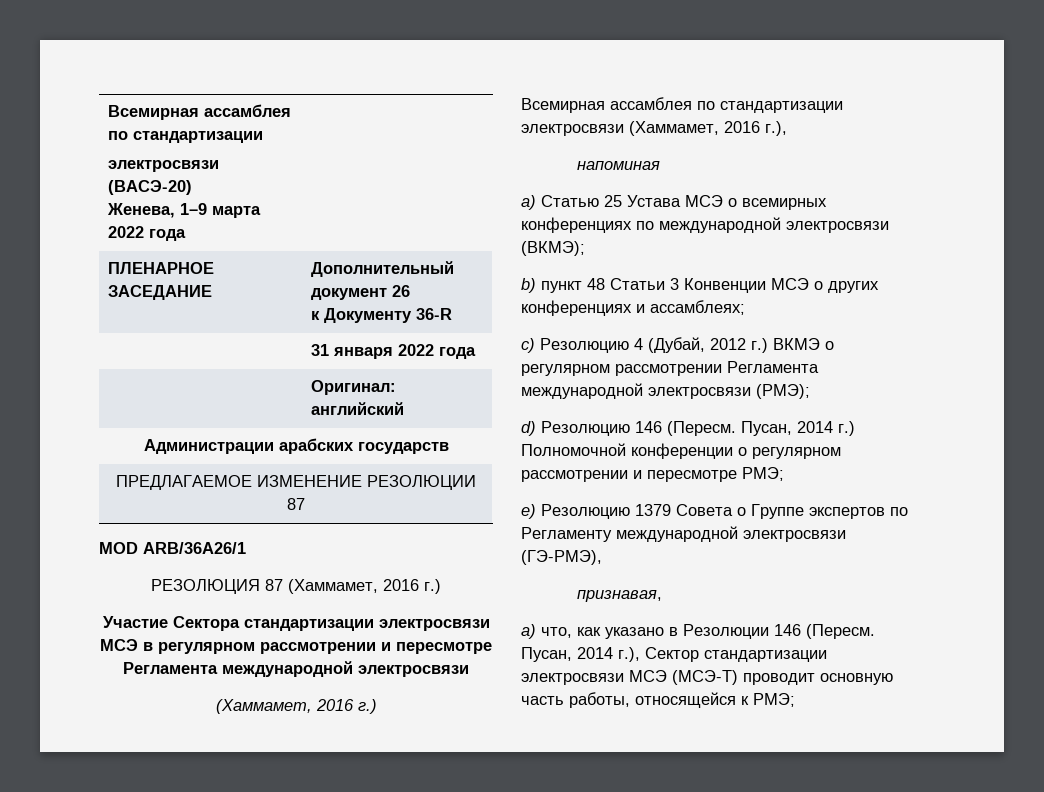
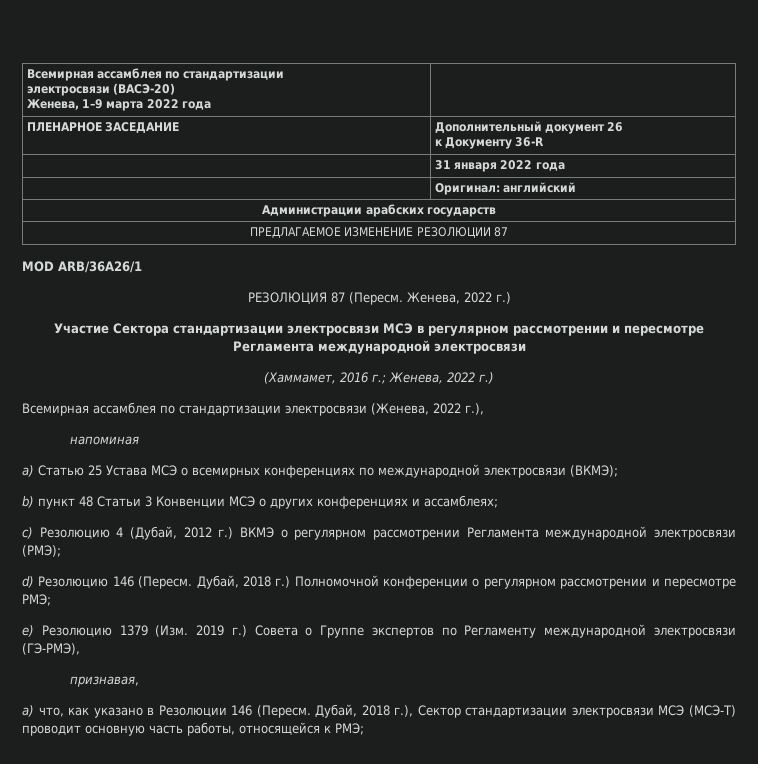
- РЕЗОЛЮЦИЯ 87 (Хаммамет, 2016 г.)
+ РЕЗОЛЮЦИЯ 87 (Пересм. Женева, 2022 г.)
  Участие Сектора стандартизации электросвязи МСЭ в регулярном рассмотрении и пересмотре Регламента международной электросвязи
- (Хаммамет, 2016 г.)
+ (Хаммамет, 2016 г.; Женева, 2022 г.)
- Всемирная ассамблея по стандартизации электросвязи (Хаммамет, 2016 г.),
+ Всемирная ассамблея по стандартизации электросвязи (Женева, 2022 г.),
- Пусан, 2014 г.) Полномочной конференции о регулярном рассмотрении и пересмотре РМЭ;
+ Дубай, 2018 г.) Полномочной конференции о регулярном рассмотрении и пересмотре РМЭ;
- e) Резолюцию 1379 Совета о Группе экспертов по Регламенту международной электросвязи (ГЭ-РМЭ),
+ e) Резолюцию 1379 (Изм. 2019 г.) Совета о Группе экспертов по Регламенту международной электросвязи (ГЭ-РМЭ),
- Пусан, 2014 г.), Сектор стандартизации электросвязи МСЭ (МСЭ-Т) проводит основную часть работы, относящейся к РМЭ;
+ Дубай, 2018 г.), Сектор стандартизации электросвязи МСЭ (МСЭ-Т) проводит основную часть работы, относящейся к РМЭ;

